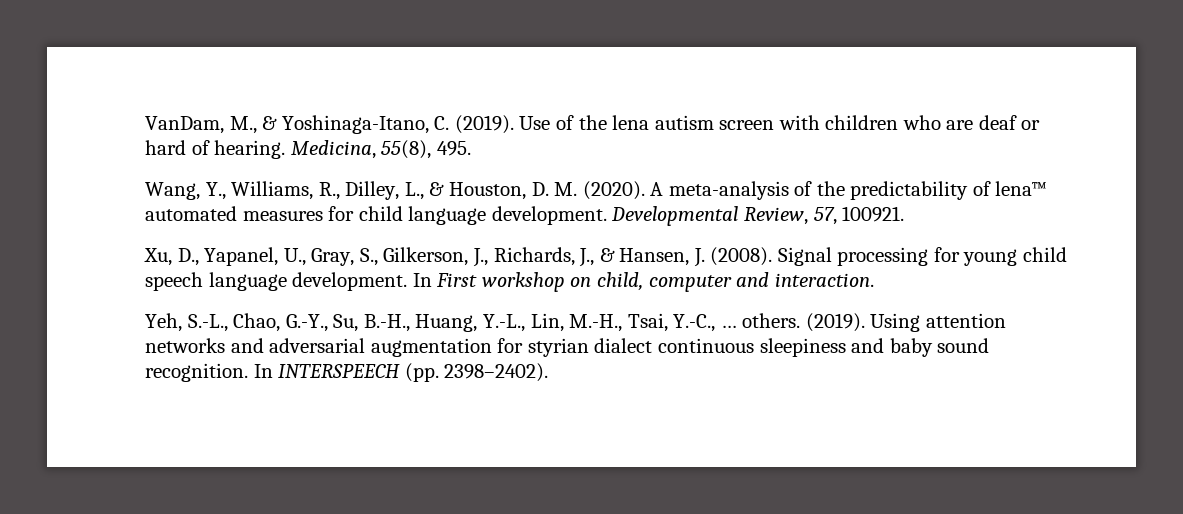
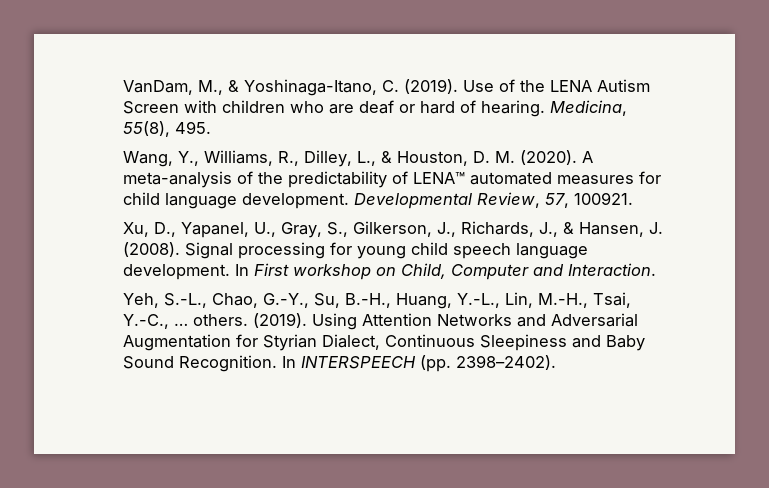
- Use of the lena autism screen with children who are deaf or hard of hearing.
+ Use of the LENA Autism Screen with children who are deaf or hard of hearing.
- A meta-analysis of the predictability of lena™ automated measures for child language development.
+ A meta-analysis of the predictability of LENA™ automated measures for child language development.
- In First workshop on child, computer and interaction.
+ In First workshop on Child, Computer and Interaction.
- Using attention networks and adversarial augmentation for styrian dialect continuous sleepiness and baby sound recognition.
+ Using Attention Networks and Adversarial Augmentation for Styrian Dialect, Continuous Sleepiness and Baby Sound Recognition.

